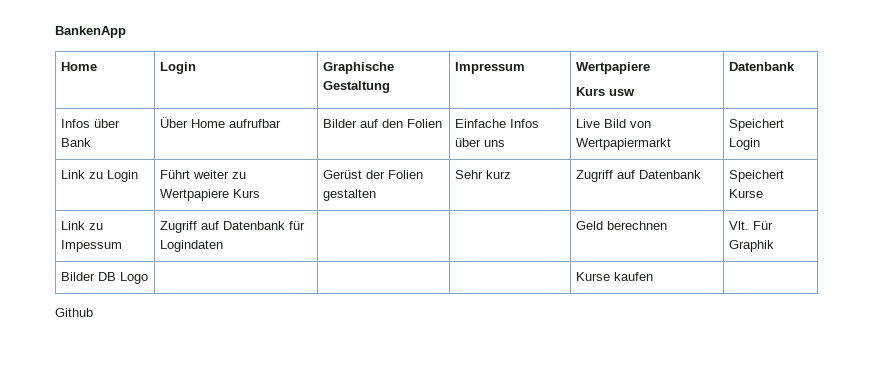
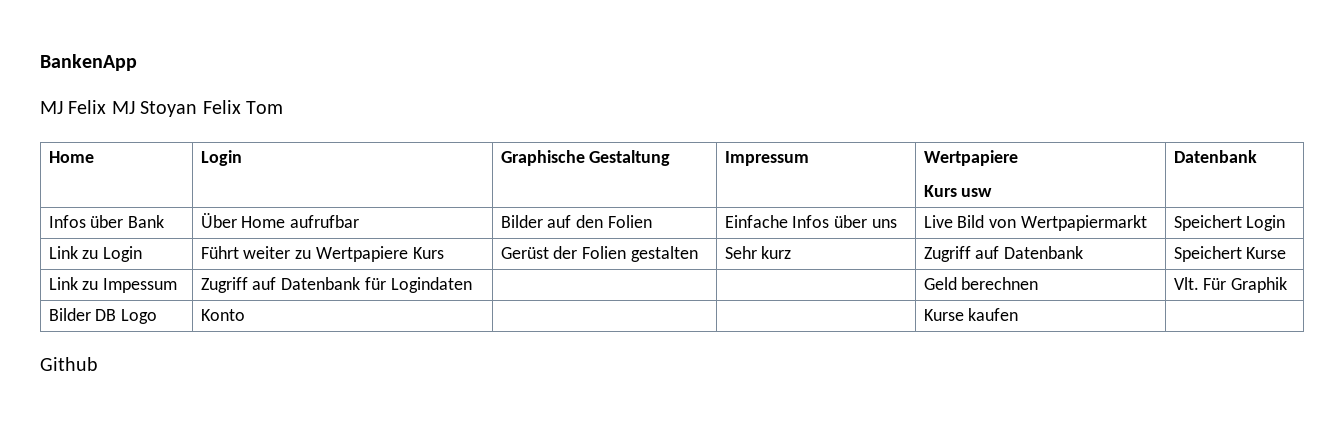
+ MJ Felix MJ Stoyan Felix Tom
- Bilder DB Logo | | | | Kurse kaufen |
+ Bilder DB Logo | Konto | | | Kurse kaufen |

